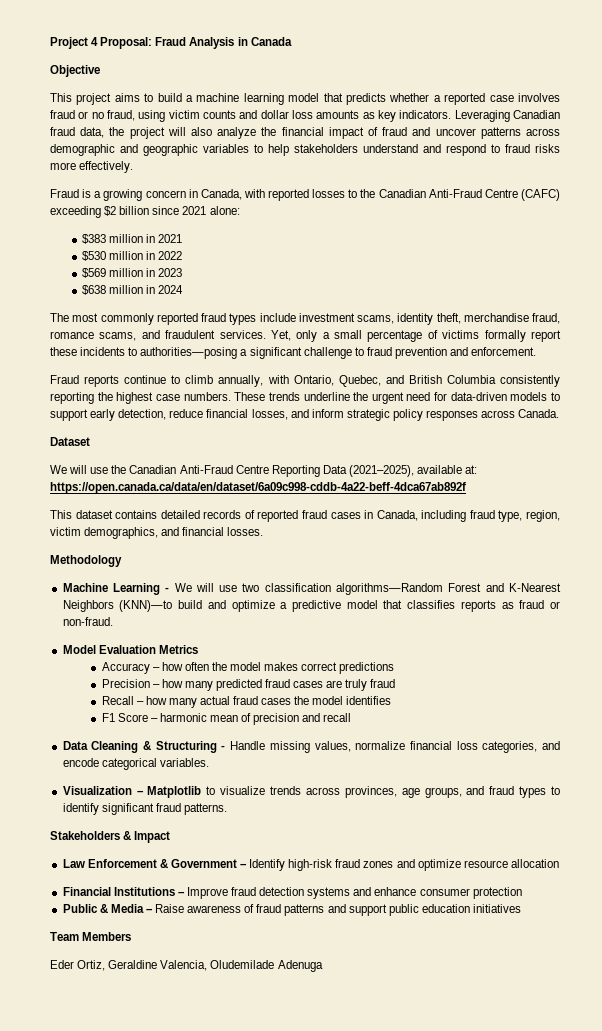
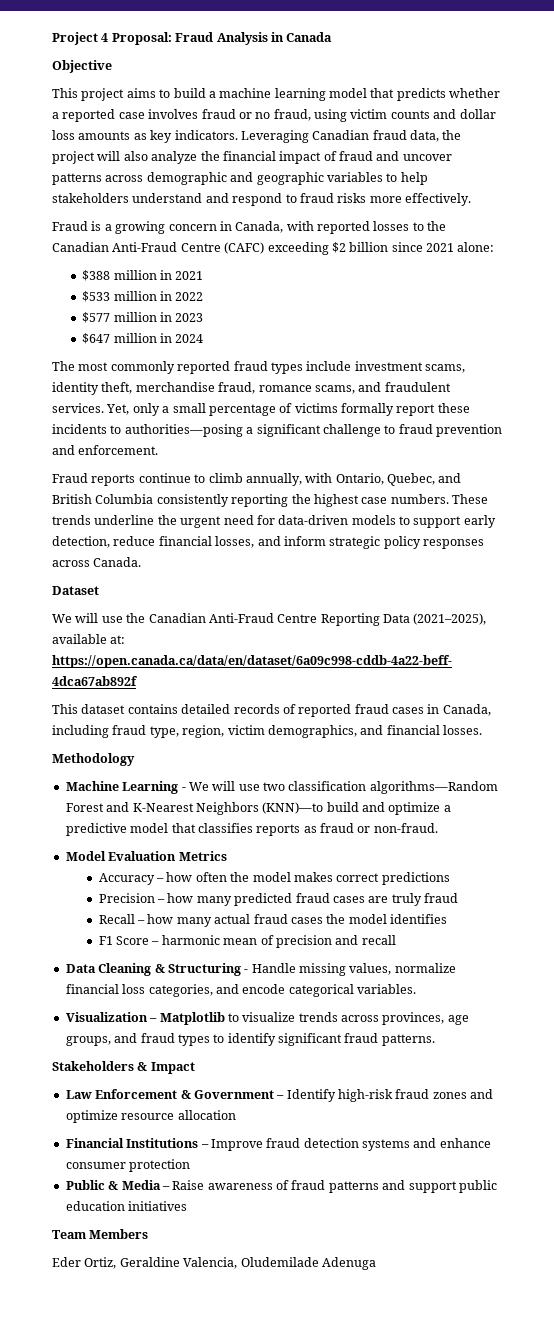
- $383 million in 2021
+ $388 million in 2021
- $530 million in 2022
+ $533 million in 2022
- $569 million in 2023
+ $577 million in 2023
- $638 million in 2024
+ $647 million in 2024

